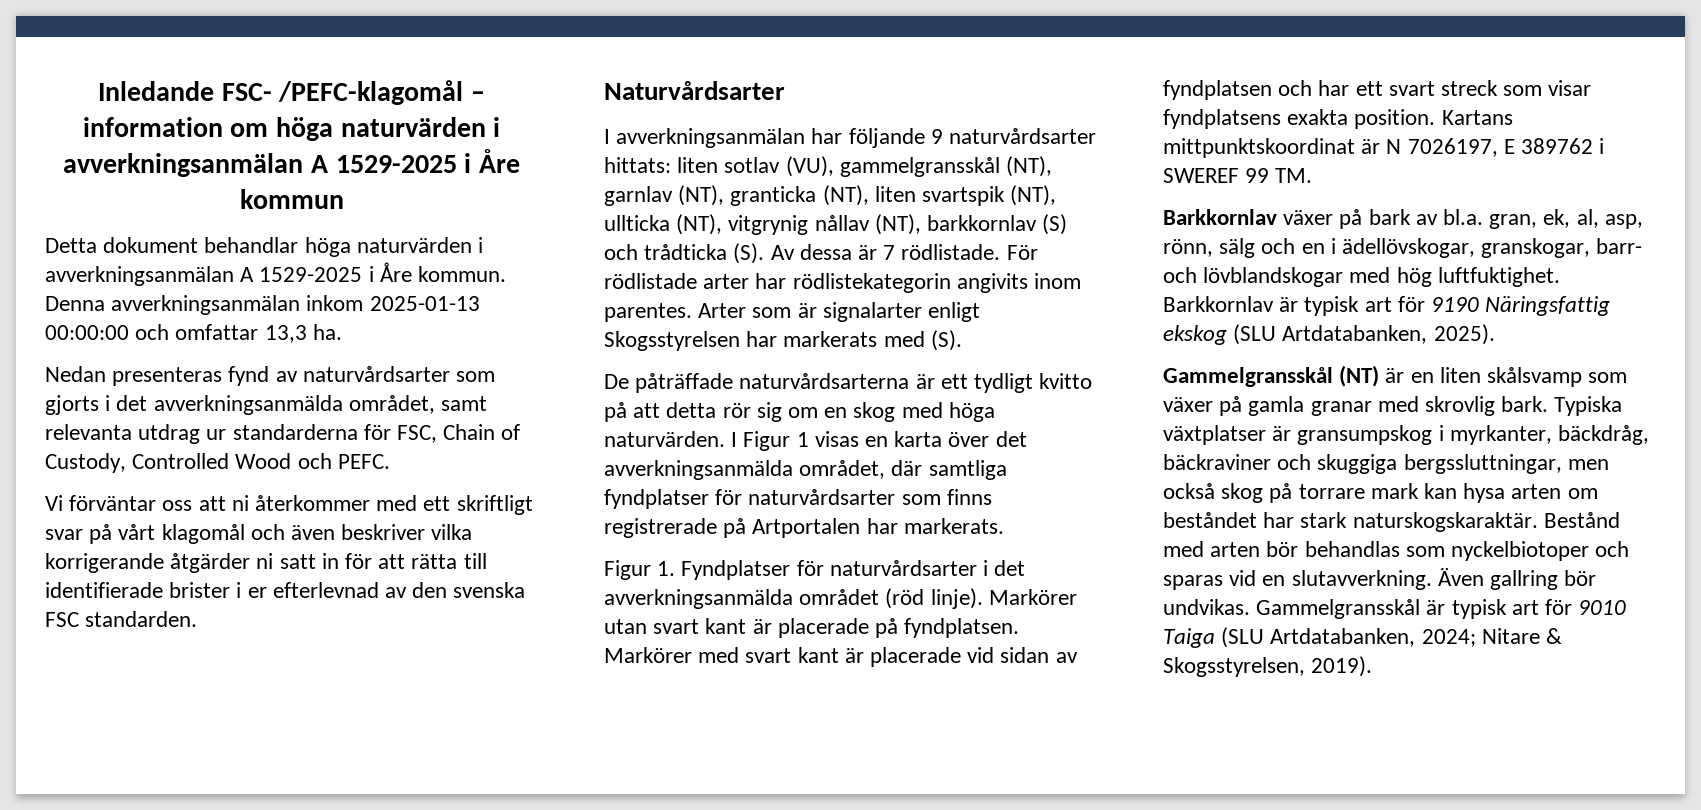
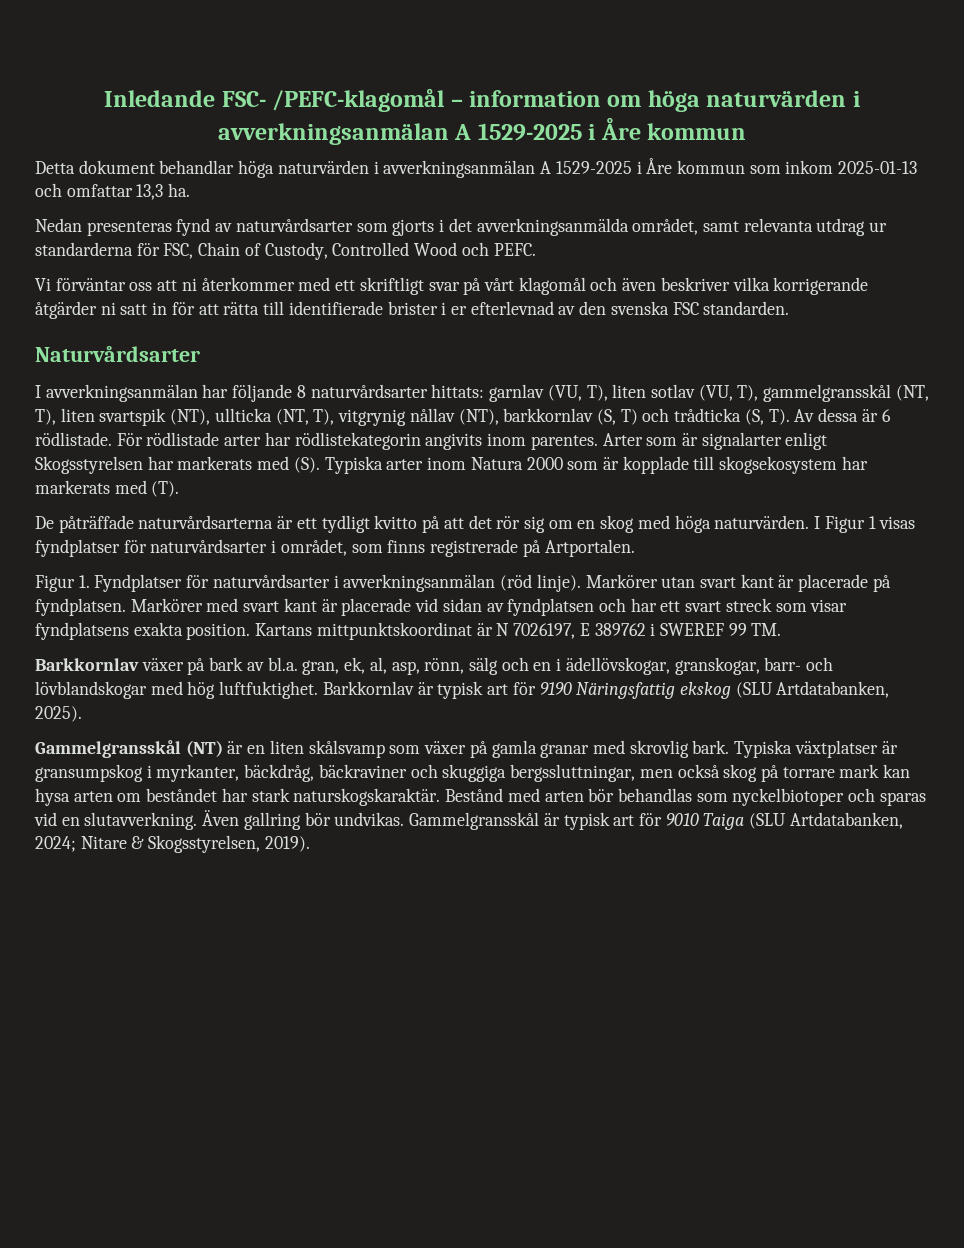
- Detta dokument behandlar höga naturvärden i avverkningsanmälan A 1529-2025 i Åre kommun. Denna avverkningsanmälan inkom 2025-01-13 00:00:00 och omfattar 13,3 ha.
+ Detta dokument behandlar höga naturvärden i avverkningsanmälan A 1529-2025 i Åre kommun som inkom 2025-01-13 och omfattar 13,3 ha.
- I avverkningsanmälan har följande 9 naturvårdsarter hittats: liten sotlav (VU), gammelgransskål (NT), garnlav (NT), granticka (NT), liten svartspik (NT), ullticka (NT), vitgrynig nållav (NT), barkkornlav (S) och trådticka (S). Av dessa är 7 rödlistade.
+ I avverkningsanmälan har följande 8 naturvårdsarter hittats: garnlav (VU, T), liten sotlav (VU, T), gammelgransskål (NT, T), liten svartspik (NT), ullticka (NT, T), vitgrynig nållav (NT), barkkornlav (S, T) och trådticka (S, T). Av dessa är 6 rödlistade.
- Arter som är signalarter enligt Skogsstyrelsen har markerats med (S).
+ Arter som är signalarter enligt Skogsstyrelsen har markerats med (S). Typiska arter inom Natura 2000 som är kopplade till skogsekosystem har markerats med (T).
- De påträffade naturvårdsarterna är ett tydligt kvitto på att detta rör sig om en skog med höga naturvärden.
+ De påträffade naturvårdsarterna är ett tydligt kvitto på att det rör sig om en skog med höga naturvärden.
- I Figur 1 visas en karta över det avverkningsanmälda området, där samtliga fyndplatser för naturvårdsarter som finns registrerade på Artportalen har markerats.
+ I Figur 1 visas fyndplatser för naturvårdsarter i området, som finns registrerade på Artportalen.
- Figur 1. Fyndplatser för naturvårdsarter i det avverkningsanmälda området (röd linje).
+ Figur 1. Fyndplatser för naturvårdsarter i avverkningsanmälan (röd linje).

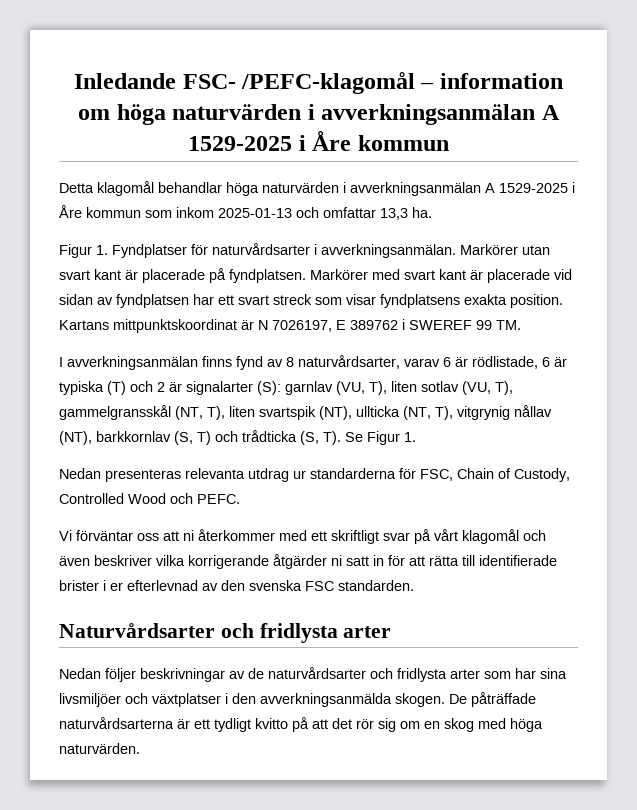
- Detta dokument behandlar höga naturvärden i avverkningsanmälan A 1529-2025 i Åre kommun som inkom 2025-01-13 och omfattar 13,3 ha.
+ Detta klagomål behandlar höga naturvärden i avverkningsanmälan A 1529-2025 i Åre kommun som inkom 2025-01-13 och omfattar 13,3 ha.
- Nedan presenteras fynd av naturvårdsarter som gjorts i det avverkningsanmälda området, samt relevanta utdrag ur standarderna för FSC, Chain of Custody, Controlled Wood och PEFC.
+ Figur 1. Fyndplatser för naturvårdsarter i avverkningsanmälan. Markörer utan svart kant är placerade på fyndplatsen. Markörer med svart kant är placerade vid sidan av fyndplatsen har ett svart streck som visar fyndplatsens exakta position. Kartans mittpunktskoordinat är N 7026197, E 389762 i SWEREF 99 TM.
+ I avverkningsanmälan finns fynd av 8 naturvårdsarter, varav 6 är rödlistade, 6 är typiska (T) och 2 är signalarter (S): garnlav (VU, T), liten sotlav (VU, T), gammelgransskål (NT, T), liten svartspik (NT), ullticka (NT, T), vitgrynig nållav (NT), barkkornlav (S, T) och trådticka (S, T). Se Figur 1.
+ Nedan presenteras relevanta utdrag ur standarderna för FSC, Chain of Custody, Controlled Wood och PEFC.
- Naturvårdsarter
- I avverkningsanmälan har följande 8 naturvårdsarter hittats: garnlav (VU, T), liten sotlav (VU, T), gammelgransskål (NT, T), liten svartspik (NT), ullticka (NT, T), vitgrynig nållav (NT), barkkornlav (S, T) och trådticka (S, T). Av dessa är 6 rödlistade. För rödlistade arter har rödlistekategorin angivits inom parentes. Arter som är signalarter enligt Skogsstyrelsen har markerats med (S). Typiska arter inom Natura 2000 som är kopplade till skogsekosystem har markerats med (T).
- De påträffade naturvårdsarterna är ett tydligt kvitto på att det rör sig om en skog med höga naturvärden. I Figur 1 visas fyndplatser för naturvårdsarter i området, som finns registrerade på Artportalen.
- Figur 1. Fyndplatser för naturvårdsarter i avverkningsanmälan (röd linje). Markörer utan svart kant är placerade på fyndplatsen. Markörer med svart kant är placerade vid sidan av fyndplatsen och har ett svart streck som visar fyndplatsens exakta position. Kartans mittpunktskoordinat är N 7026197, E 389762 i SWEREF 99 TM.
- Barkkornlav växer på bark av bl.a. gran, ek, al, asp, rönn, sälg och en i ädellövskogar, granskogar, barr- och lövblandskogar med hög luftfuktighet. Barkkornlav är typisk art för 9190 Näringsfattig ekskog (SLU Artdatabanken, 2025).
- Gammelgransskål (NT) är en liten skålsvamp som växer på gamla granar med skrovlig bark. Typiska växtplatser är gransumpskog i myrkanter, bäckdråg, bäckraviner och skuggiga bergssluttningar, men också skog på torrare mark kan hysa arten om beståndet har stark naturskogskaraktär. Bestånd med arten bör behandlas som nyckelbiotoper och sparas vid en slutavverkning. Även gallring bör undvikas. Gammelgransskål är typisk art för 9010 Taiga (SLU Artdatabanken, 2024; Nitare & Skogsstyrelsen, 2019).
+ Naturvårdsarter och fridlysta arter
+ Nedan följer beskrivningar av de naturvårdsarter och fridlysta arter som har sina livsmiljöer och växtplatser i den avverkningsanmälda skogen. De påträffade naturvårdsarterna är ett tydligt kvitto på att det rör sig om en skog med höga naturvärden.

